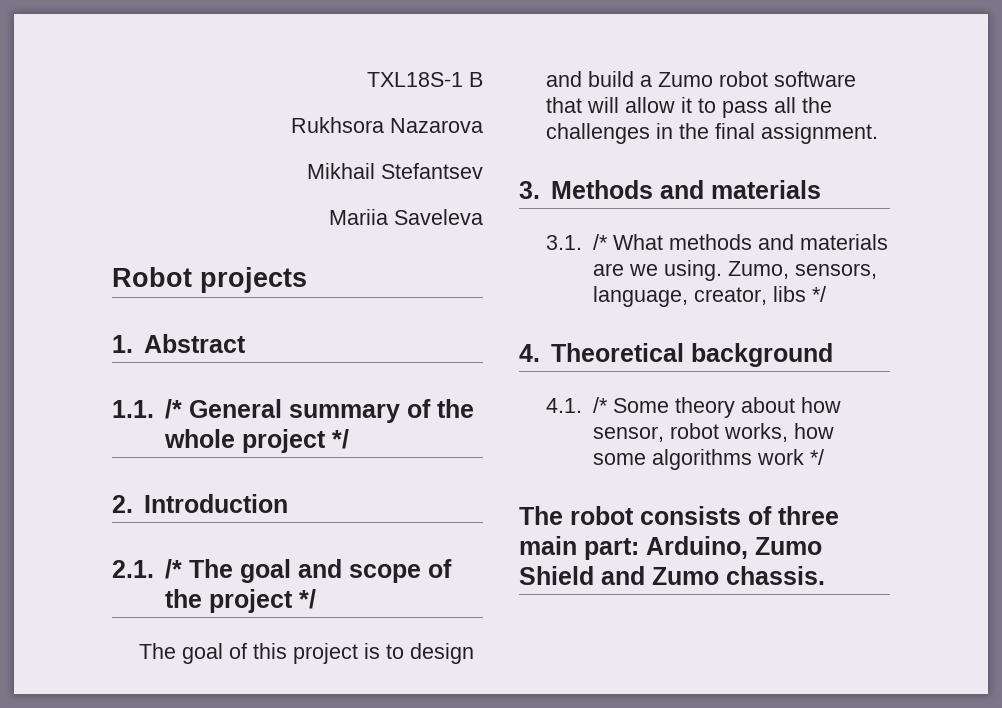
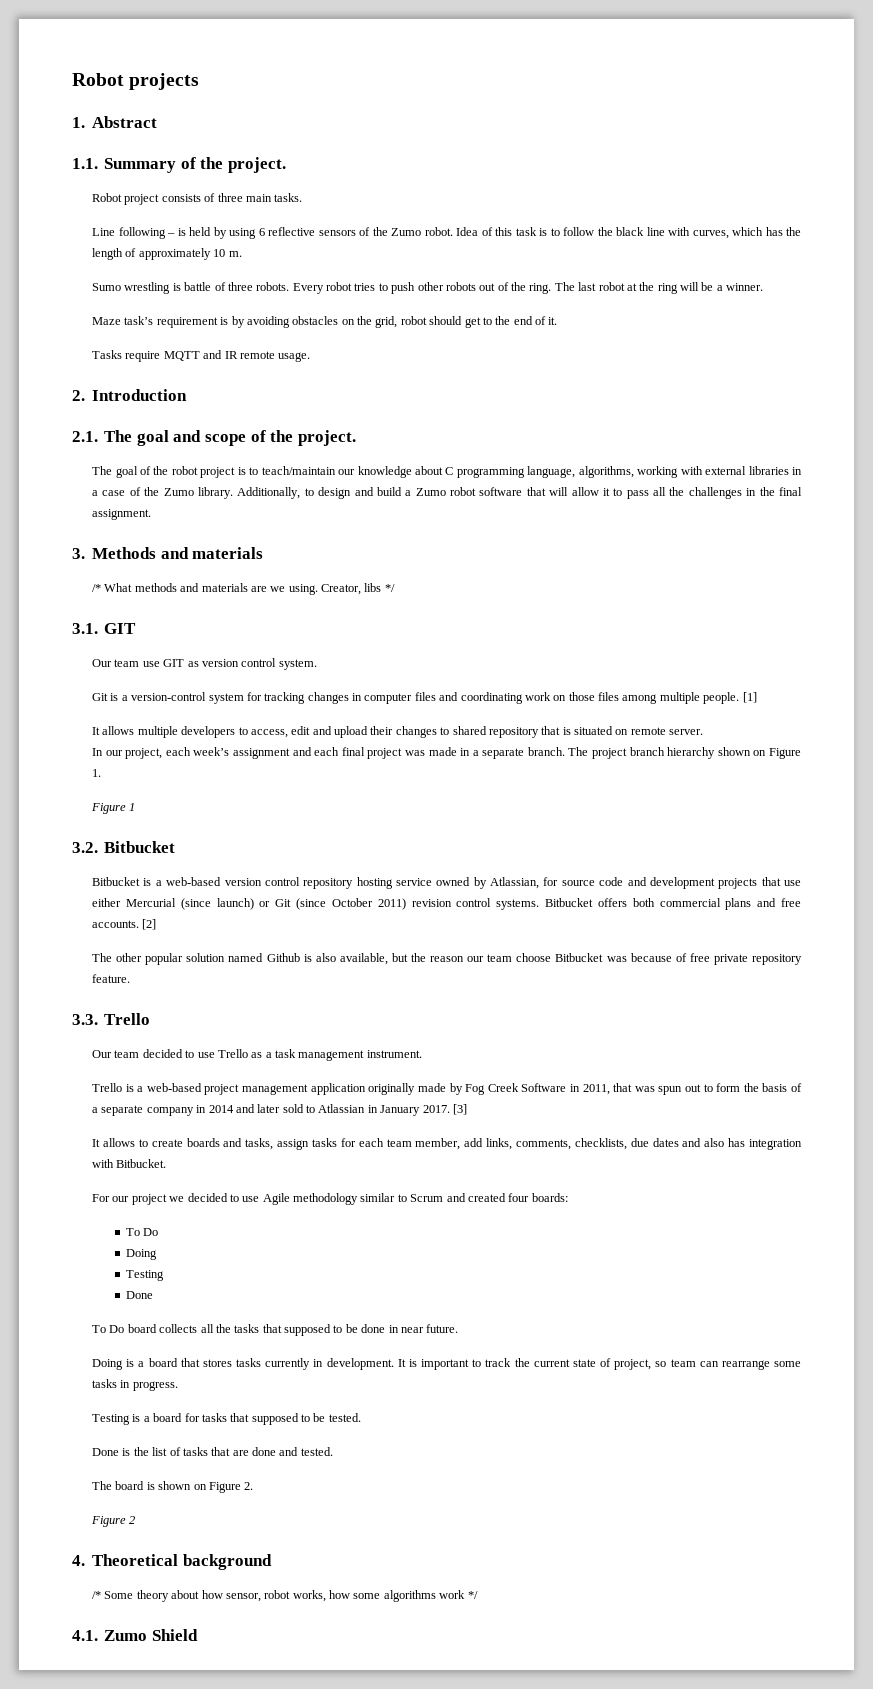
- TXL18S-1 B
- Rukhsora Nazarova
- Mikhail Stefantsev
- Mariia Saveleva
- 1.1. /* General summary of the whole project */
+ 1.1. Summary of the project.
+ Robot project consists of three main tasks.
+ Line following – is held by using 6 reflective sensors of the Zumo robot. Idea of this task is to follow the black line with curves, which has the length of approximately 10 m.
+ Sumo wrestling is battle of three robots. Every robot tries to push other robots out of the ring. The last robot at the ring will be a winner.
+ Maze task’s requirement is by avoiding obstacles on the grid, robot should get to the end of it.
+ Tasks require MQTT and IR remote usage.
- 2.1. /* The goal and scope of the project */
+ 2.1. The goal and scope of the project.
- The goal of this project is to design and build a Zumo robot software that will allow it to pass all the challenges in the final assignment.
+ The goal of the robot project is to teach/maintain our knowledge about C programming language, algorithms, working with external libraries in a case of the Zumo library. Additionally, to design and build a Zumo robot software that will allow it to pass all the challenges in the final assignment.
- 3.1. /* What methods and materials are we using.
+ /* What methods and materials are we using.
- Zumo, sensors, language, creator, libs */
+ Creator, libs */
+ 3.1. GIT
+ Our team use GIT as version control system.
+ Git is a version-control system for tracking changes in computer files and coordinating work on those files among multiple people. [1]
+ It allows multiple developers to access, edit and upload their changes to shared repository that is situated on remote server.
+ In our project, each week’s assignment and each final project was made in a separate branch. The project branch hierarchy shown on Figure 1.
+ Figure 1
+ 3.2. Bitbucket
+ Bitbucket is a web-based version control repository hosting service owned by Atlassian, for source code and development projects that use either Mercurial (since launch) or Git (since October 2011) revision control systems. Bitbucket offers both commercial plans and free accounts. [2]
+ The other popular solution named Github is also available, but the reason our team choose Bitbucket was because of free private repository feature.
+ 3.3. Trello
+ Our team decided to use Trello as a task management instrument.
+ Trello is a web-based project management application originally made by Fog Creek Software in 2011, that was spun out to form the basis of a separate company in 2014 and later sold to Atlassian in January 2017. [3]
+ It allows to create boards and tasks, assign tasks for each team member, add links, comments, checklists, due dates and also has integration with Bitbucket.
+ For our project we decided to use Agile methodology similar to Scrum and created four boards:
+ To Do
+ Doing
+ Testing
+ Done
+ To Do board collects all the tasks that supposed to be done in near future.
+ Doing is a board that stores tasks currently in development. It is important to track the current state of project, so team can rearrange some tasks in progress.
+ Testing is a board for tasks that supposed to be tested.
+ Done is the list of tasks that are done and tested.
+ The board is shown on Figure 2.
+ Figure 2
- 4.1. /* Some theory about how sensor, robot works, how some algorithms work */
+ /* Some theory about how sensor, robot works, how some algorithms work */
- The robot consists of three main part: Arduino, Zumo Shield and Zumo chassis.
+ 4.1. Zumo Shield

